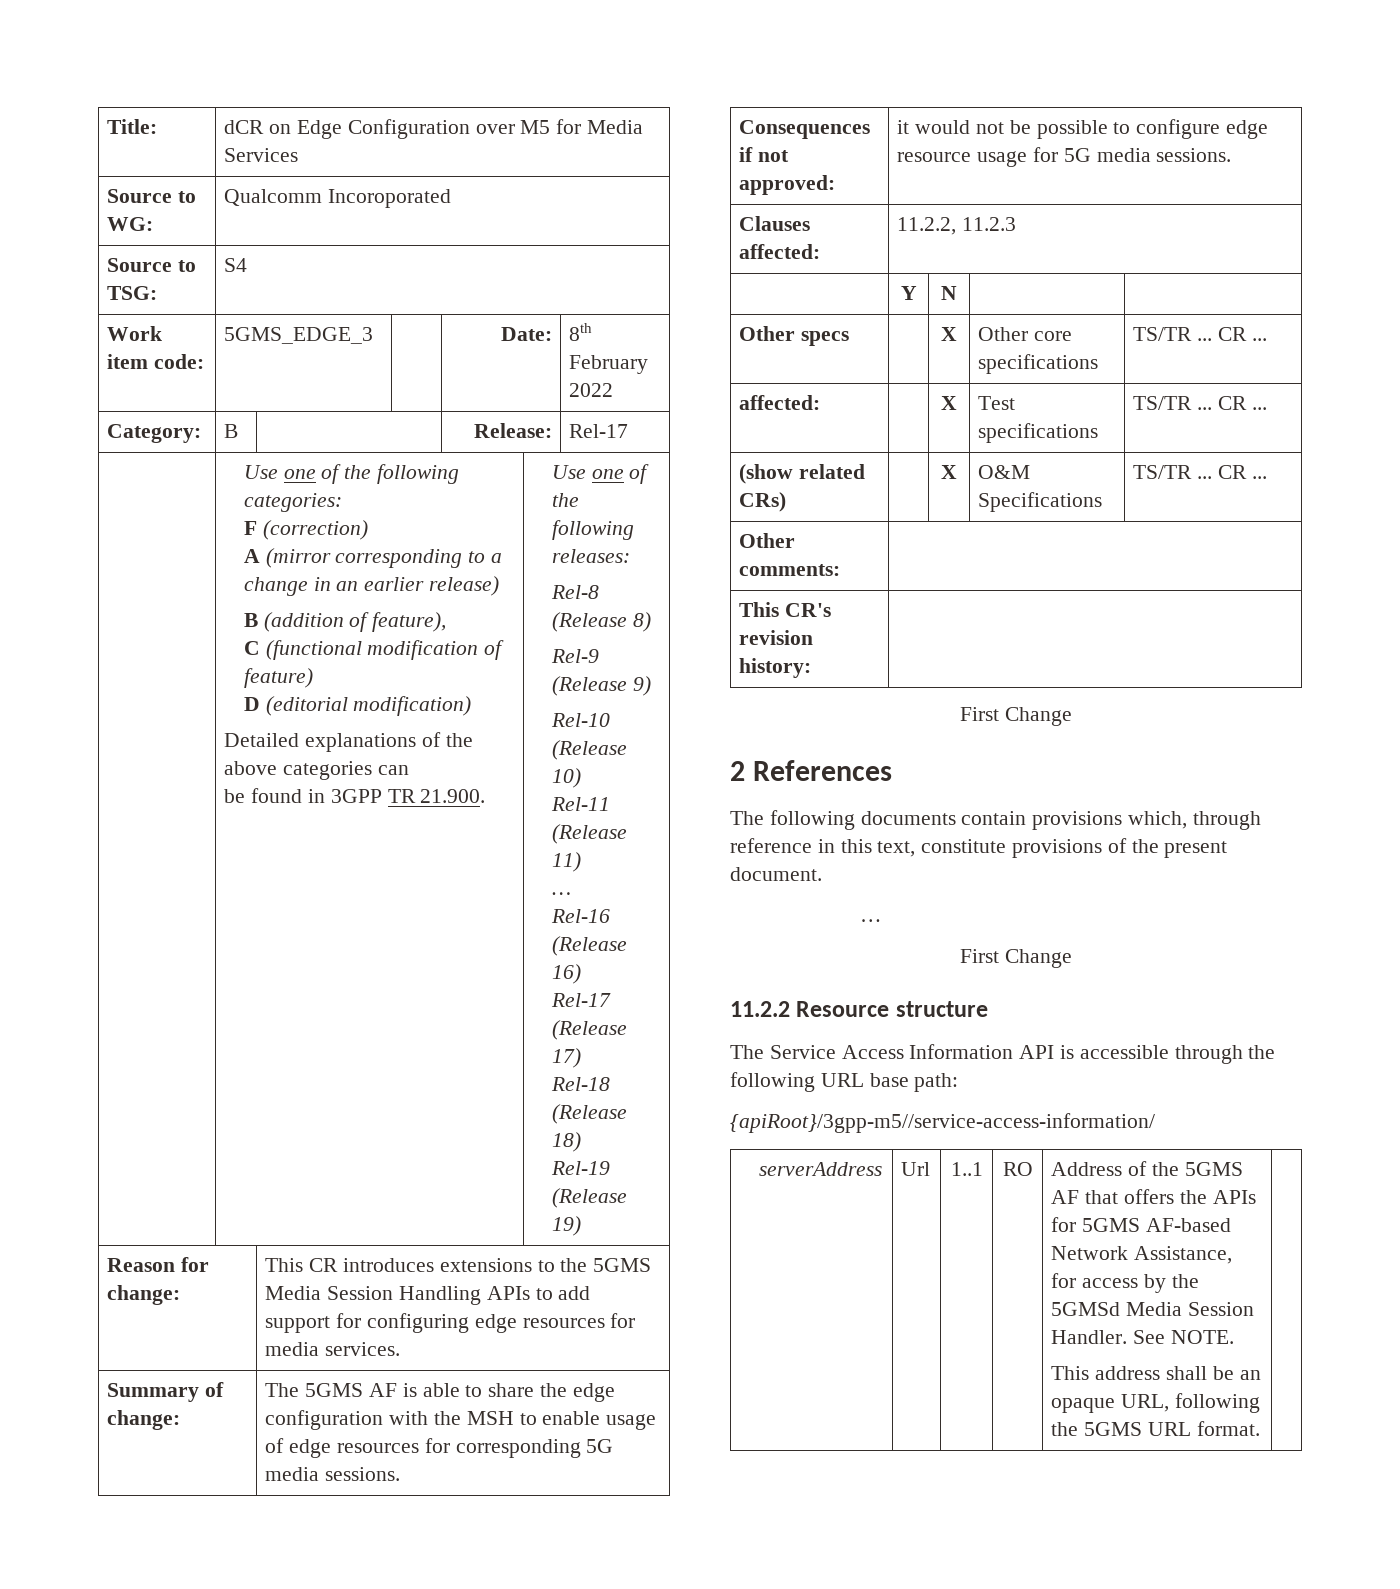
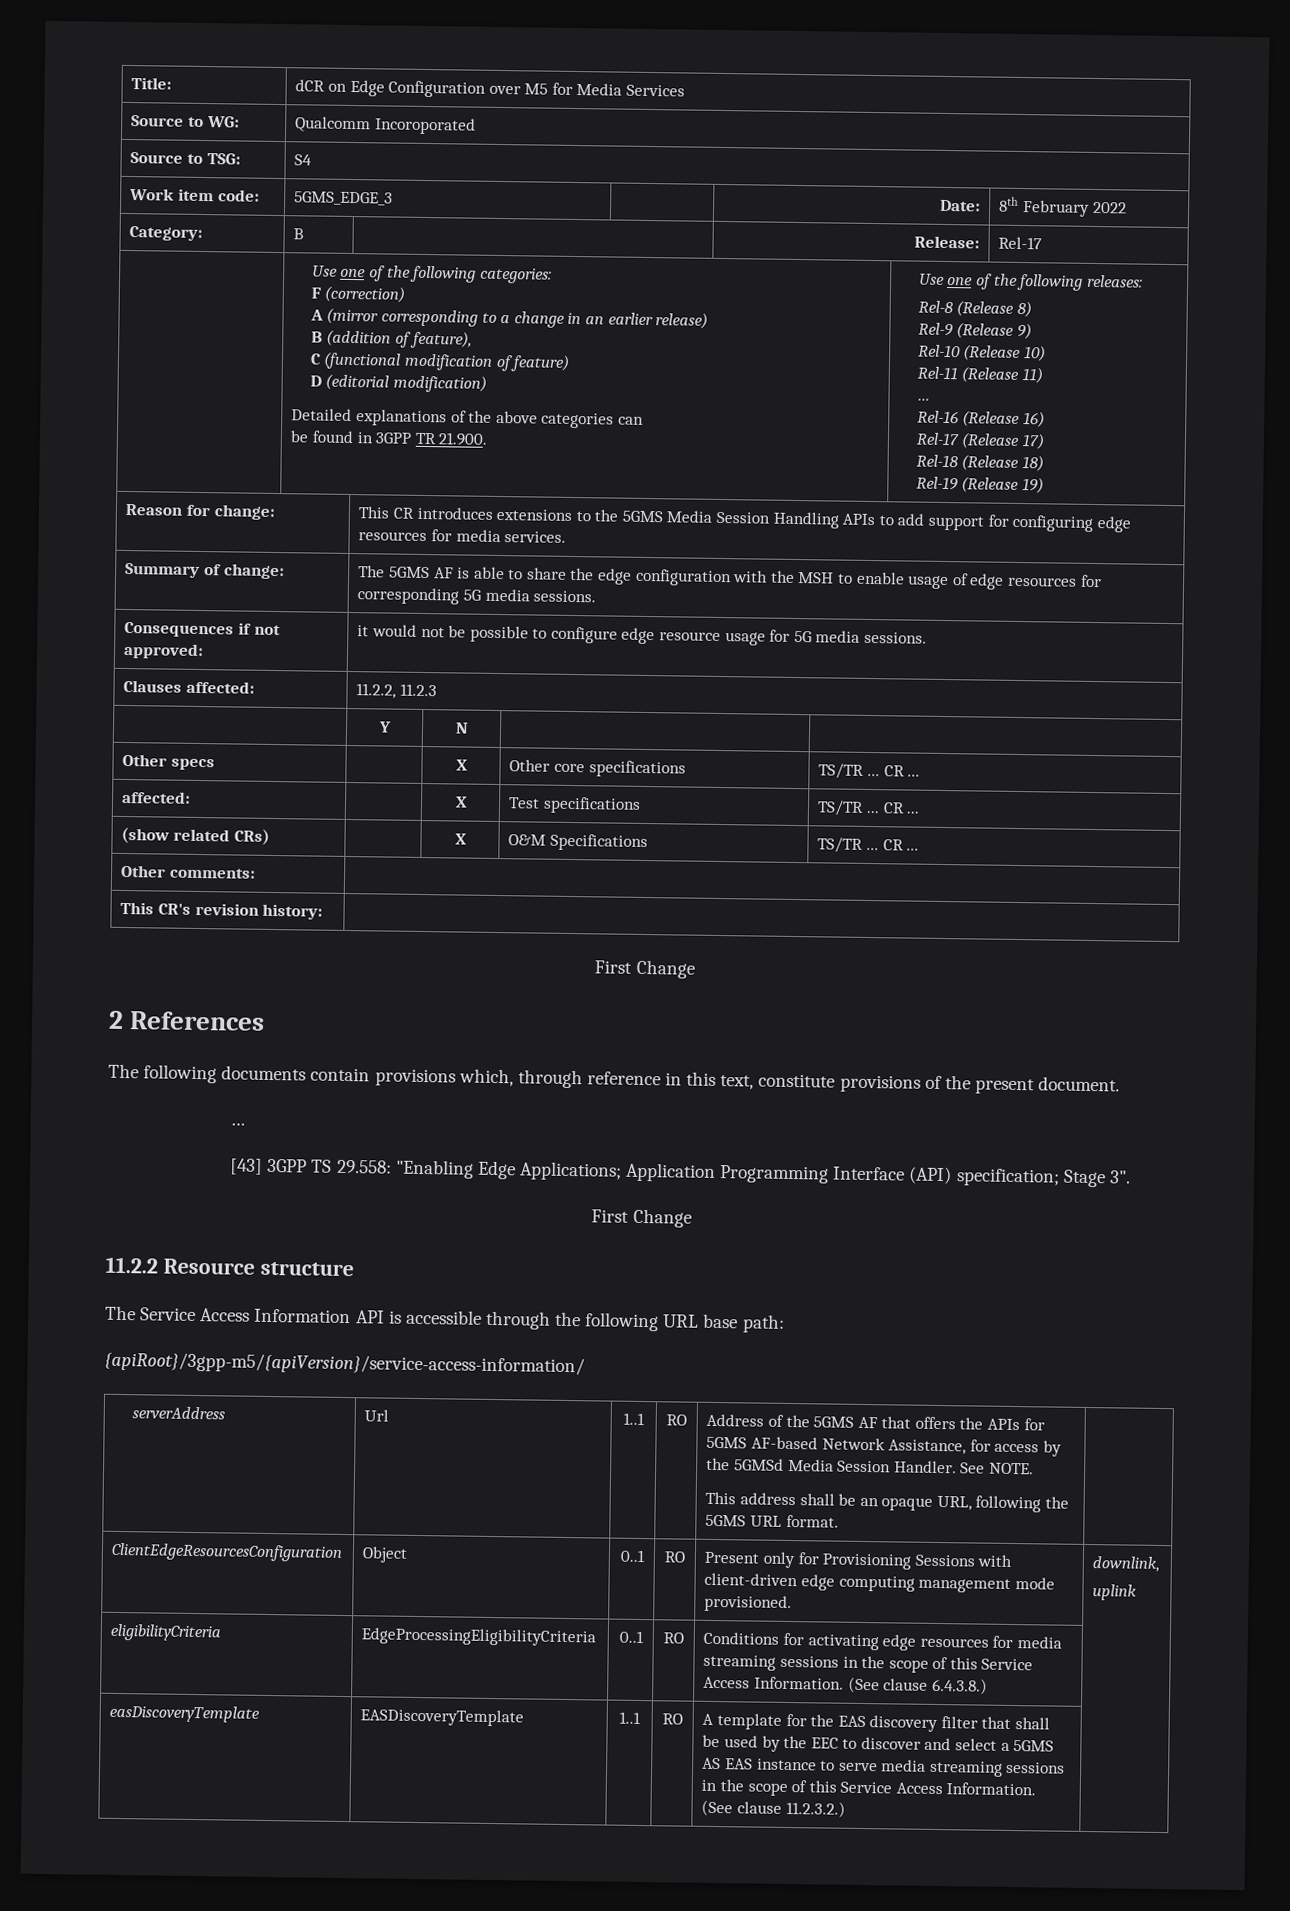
+ [43] 3GPP TS 29.558: "Enabling Edge Applications; Application Programming Interface (API) specification; Stage 3".
- {apiRoot}/3gpp-m5//service-access-information/
+ {apiRoot}/3gpp-m5/{apiVersion}/service-access-information/
+ ClientEdgeResourcesConfiguration | Object | 0..1 | RO | Present only for Provisioning Sessions with client-driven edge computing management mode provisioned. | downlink,
+ uplink
+ eligibilityCriteria | EdgeProcessingEligibilityCriteria | 0..1 | RO | Conditions for activating edge resources for media streaming sessions in the scope of this Service Access Information. (See clause 6.4.3.8.) |
+ easDiscoveryTemplate | EASDiscoveryTemplate | 1..1 | RO | A template for the EAS discovery filter that shall be used by the EEC to discover and select a 5GMS AS EAS instance to serve media streaming sessions in the scope of this Service Access Information. (See clause 11.2.3.2.)

